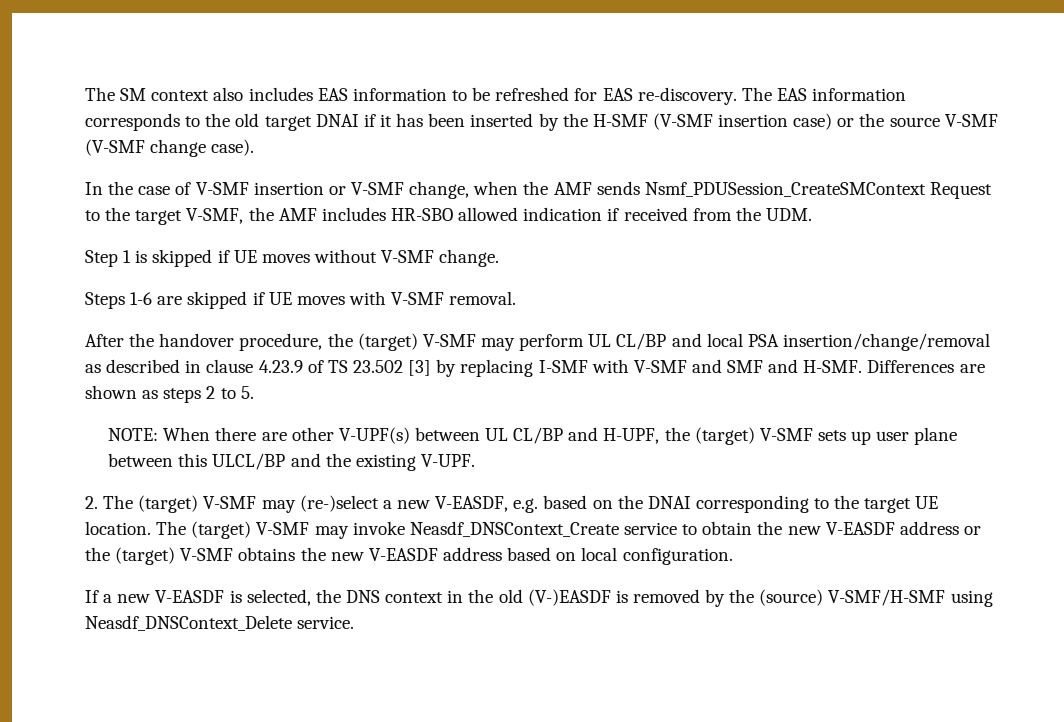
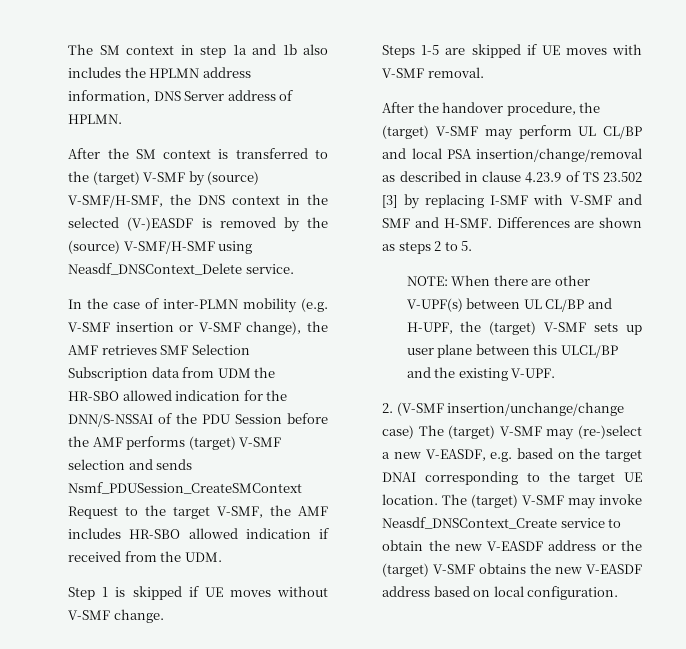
- The SM context also includes EAS information to be refreshed for EAS re-discovery. The EAS information corresponds to the old target DNAI if it has been inserted by the H-SMF (V-SMF insertion case) or the source V-SMF (V-SMF change case).
+ The SM context in step 1a and 1b also includes the HPLMN address information, DNS Server address of HPLMN.
+ After the SM context is transferred to the (target) V-SMF by (source) V-SMF/H-SMF, the DNS context in the selected (V-)EASDF is removed by the (source) V-SMF/H-SMF using Neasdf_DNSContext_Delete service.
- In the case of V-SMF insertion or V-SMF change, when the AMF sends Nsmf_PDUSession_CreateSMContext Request to the target V-SMF, the AMF includes HR-SBO allowed indication if received from the UDM.
+ In the case of inter-PLMN mobility (e.g. V-SMF insertion or V-SMF change), the AMF retrieves SMF Selection Subscription data from UDM the HR-SBO allowed indication for the DNN/S-NSSAI of the PDU Session before the AMF performs (target) V-SMF selection and sends Nsmf_PDUSession_CreateSMContext Request to the target V-SMF, the AMF includes HR-SBO allowed indication if received from the UDM.
- Steps 1-6 are skipped if UE moves with V-SMF removal.
+ Steps 1-5 are skipped if UE moves with V-SMF removal.
- 2. The (target) V-SMF may (re-)select a new V-EASDF, e.g. based on the DNAI corresponding to the target UE location.
+ 2. (V-SMF insertion/unchange/change case) The (target) V-SMF may (re-)select a new V-EASDF, e.g. based on the target DNAI corresponding to the target UE location.
- If a new V-EASDF is selected, the DNS context in the old (V-)EASDF is removed by the (source) V-SMF/H-SMF using Neasdf_DNSContext_Delete service.

